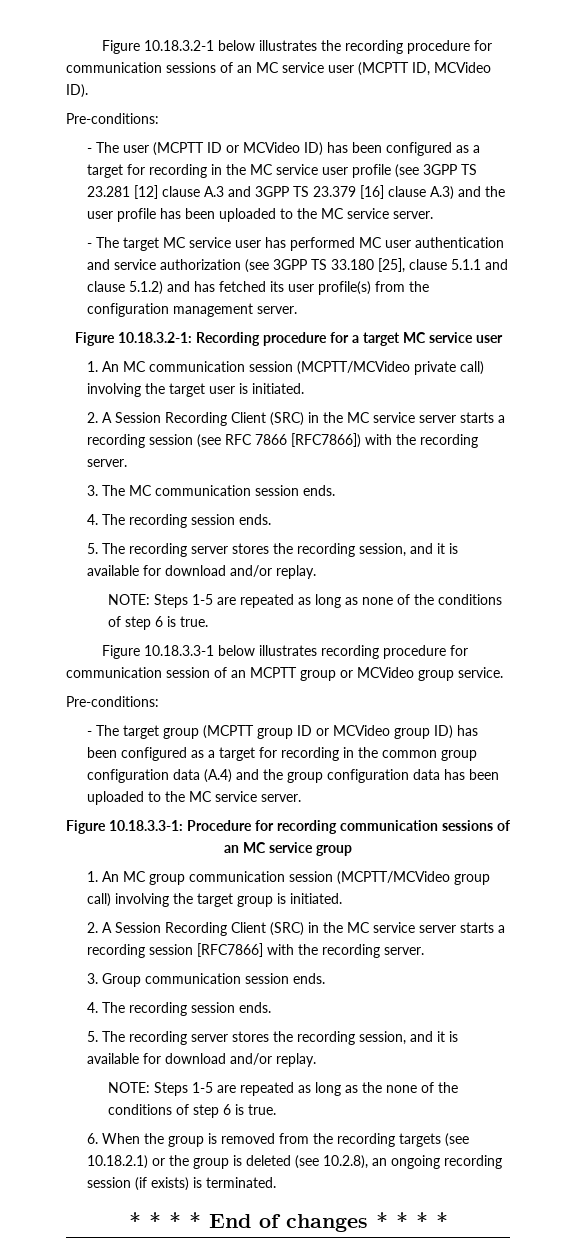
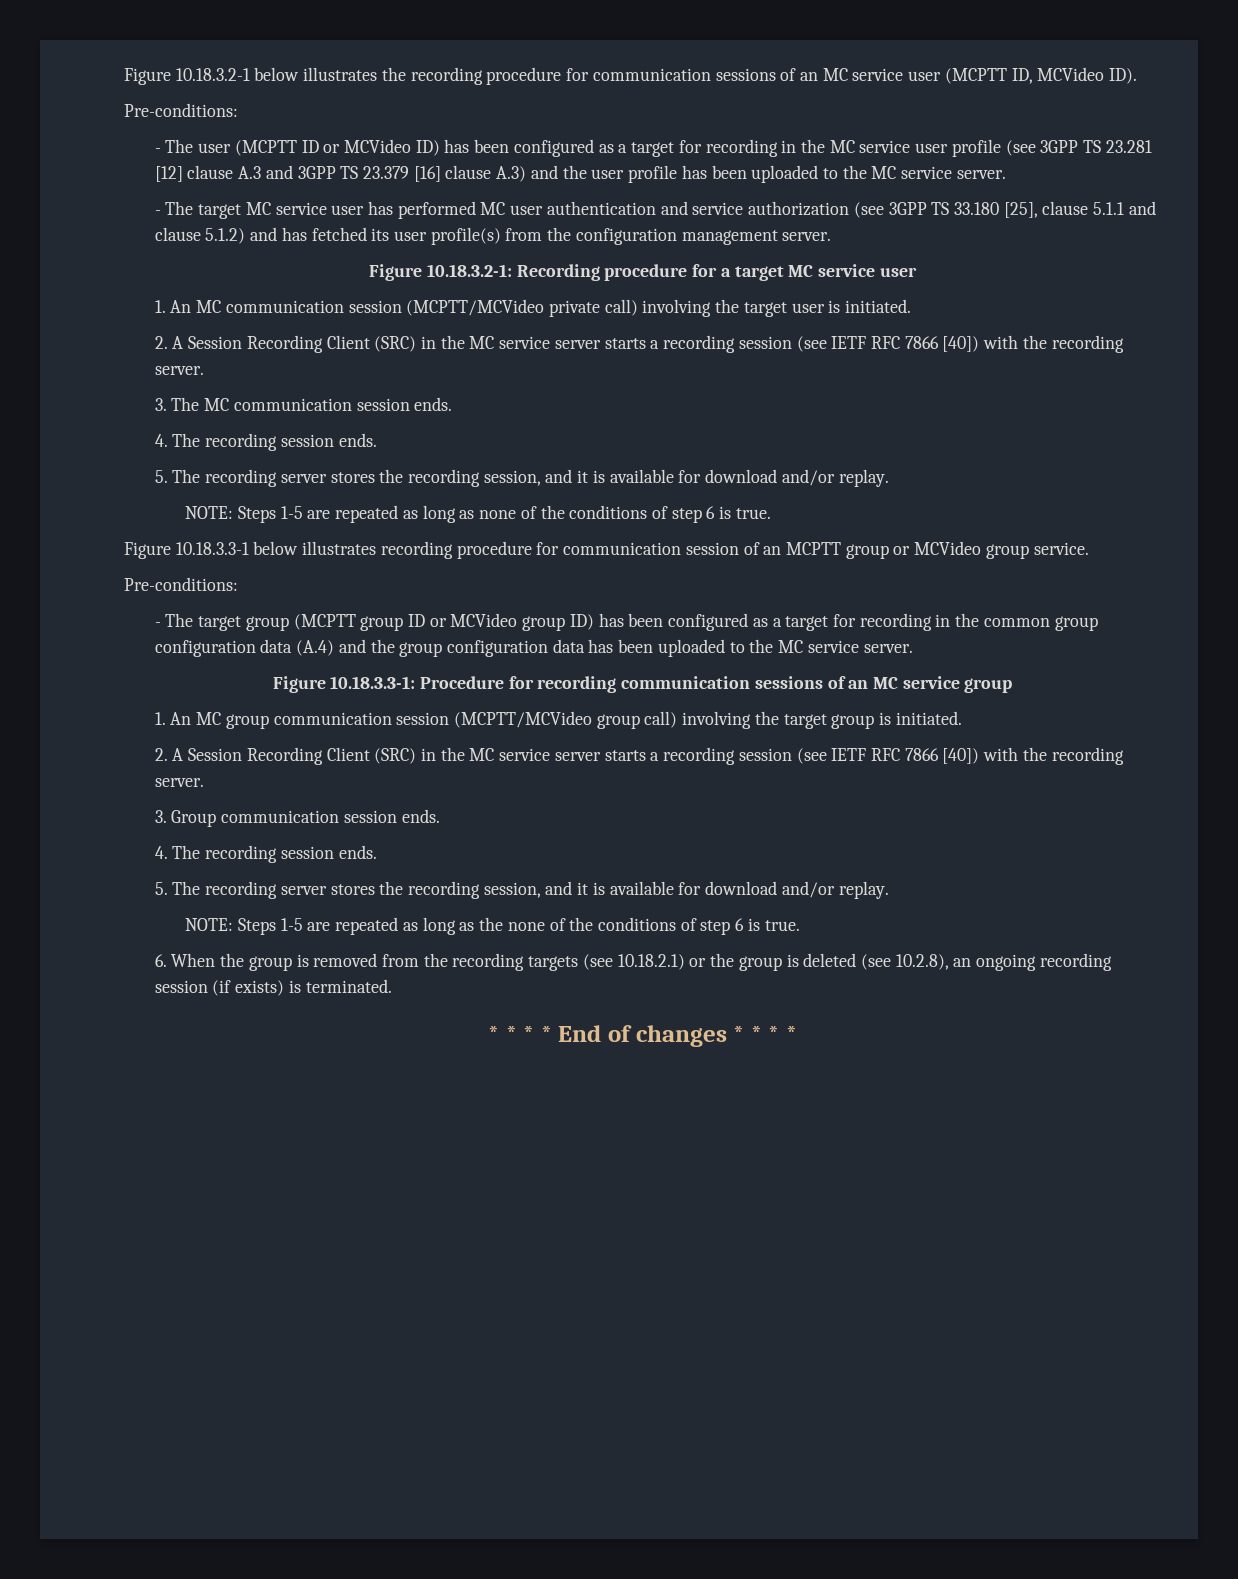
  1. An MC communication session (MCPTT/MCVideo private call) involving the target user is initiated.
- 2. A Session Recording Client (SRC) in the MC service server starts a recording session (see RFC 7866 [RFC7866]) with the recording server.
+ 2. A Session Recording Client (SRC) in the MC service server starts a recording session (see IETF RFC 7866 [40]) with the recording server.
  1. An MC group communication session (MCPTT/MCVideo group call) involving the target group is initiated.
- 2. A Session Recording Client (SRC) in the MC service server starts a recording session [RFC7866] with the recording server.
+ 2. A Session Recording Client (SRC) in the MC service server starts a recording session (see IETF RFC 7866 [40]) with the recording server.

